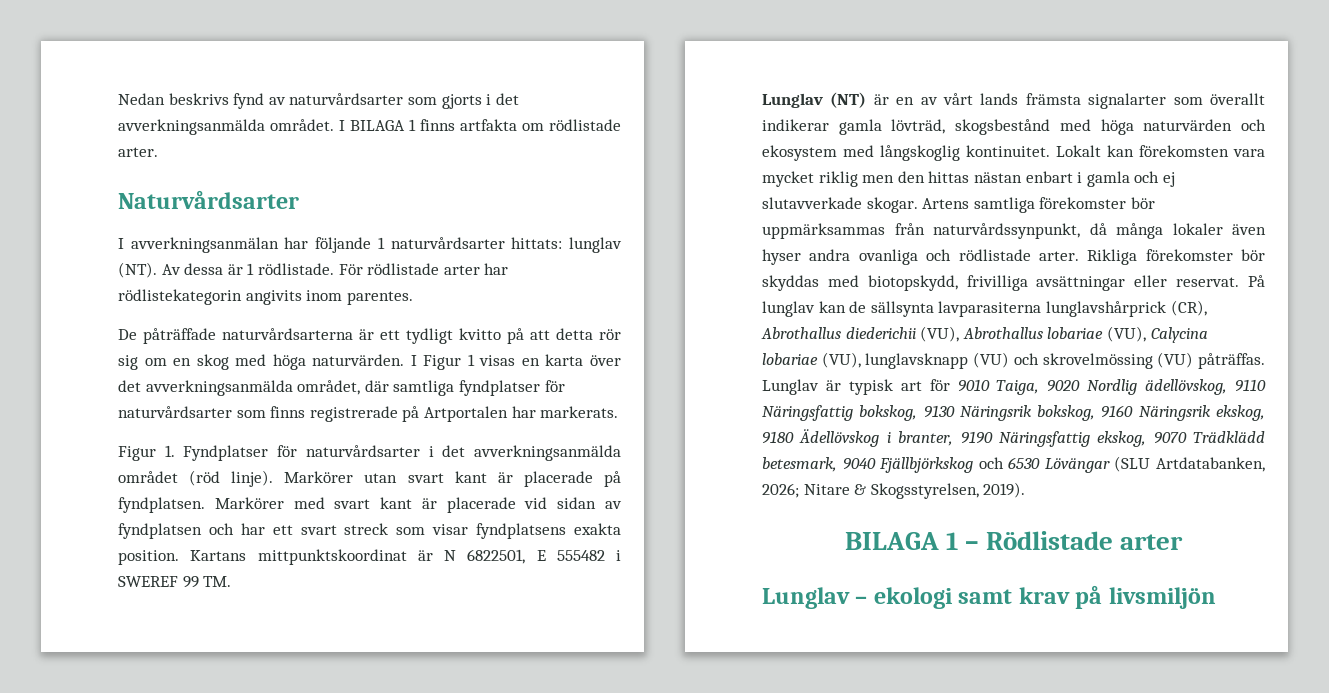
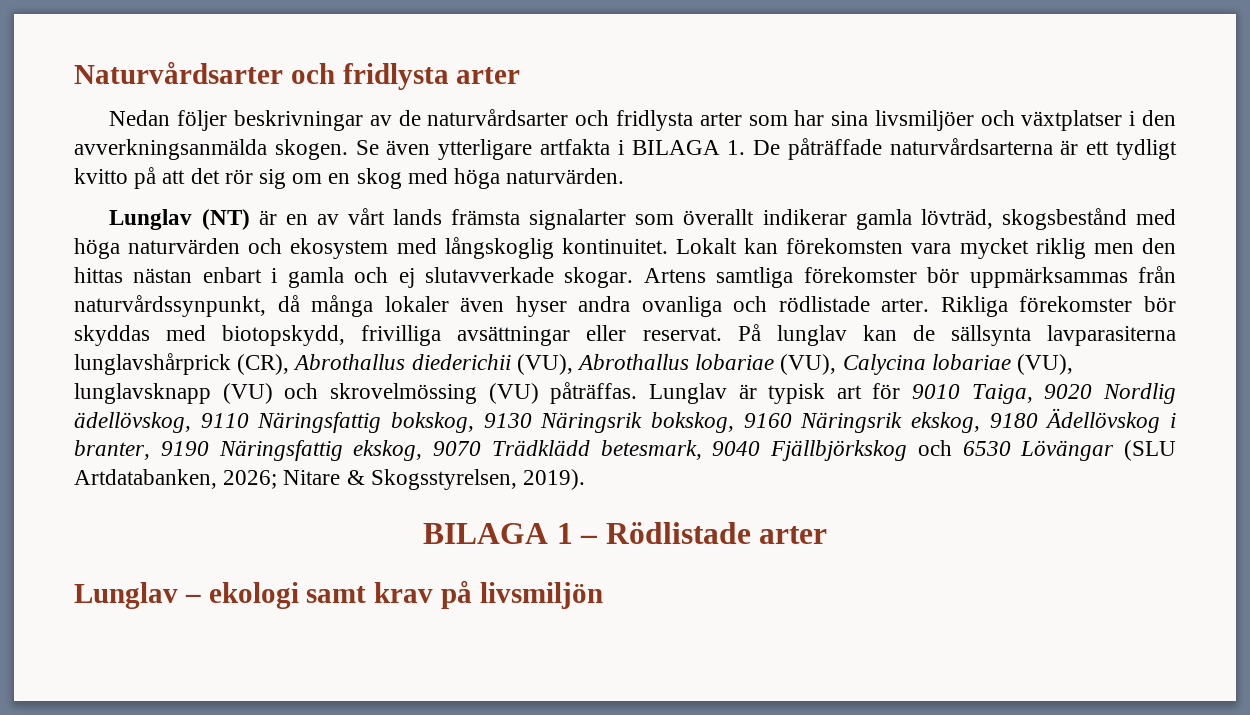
- Nedan beskrivs fynd av naturvårdsarter som gjorts i det avverkningsanmälda området. I BILAGA 1 finns artfakta om rödlistade arter.
- Naturvårdsarter
- I avverkningsanmälan har följande 1 naturvårdsarter hittats: lunglav (NT). Av dessa är 1 rödlistade. För rödlistade arter har rödlistekategorin angivits inom parentes.
- De påträffade naturvårdsarterna är ett tydligt kvitto på att detta rör sig om en skog med höga naturvärden. I Figur 1 visas en karta över det avverkningsanmälda området, där samtliga fyndplatser för naturvårdsarter som finns registrerade på Artportalen har markerats.
- Figur 1. Fyndplatser för naturvårdsarter i det avverkningsanmälda området (röd linje). Markörer utan svart kant är placerade på fyndplatsen. Markörer med svart kant är placerade vid sidan av fyndplatsen och har ett svart streck som visar fyndplatsens exakta position. Kartans mittpunktskoordinat är N 6822501, E 555482 i SWEREF 99 TM.
+ Naturvårdsarter och fridlysta arter
+ Nedan följer beskrivningar av de naturvårdsarter och fridlysta arter som har sina livsmiljöer och växtplatser i den avverkningsanmälda skogen. Se även ytterligare artfakta i BILAGA 1. De påträffade naturvårdsarterna är ett tydligt kvitto på att det rör sig om en skog med höga naturvärden.

